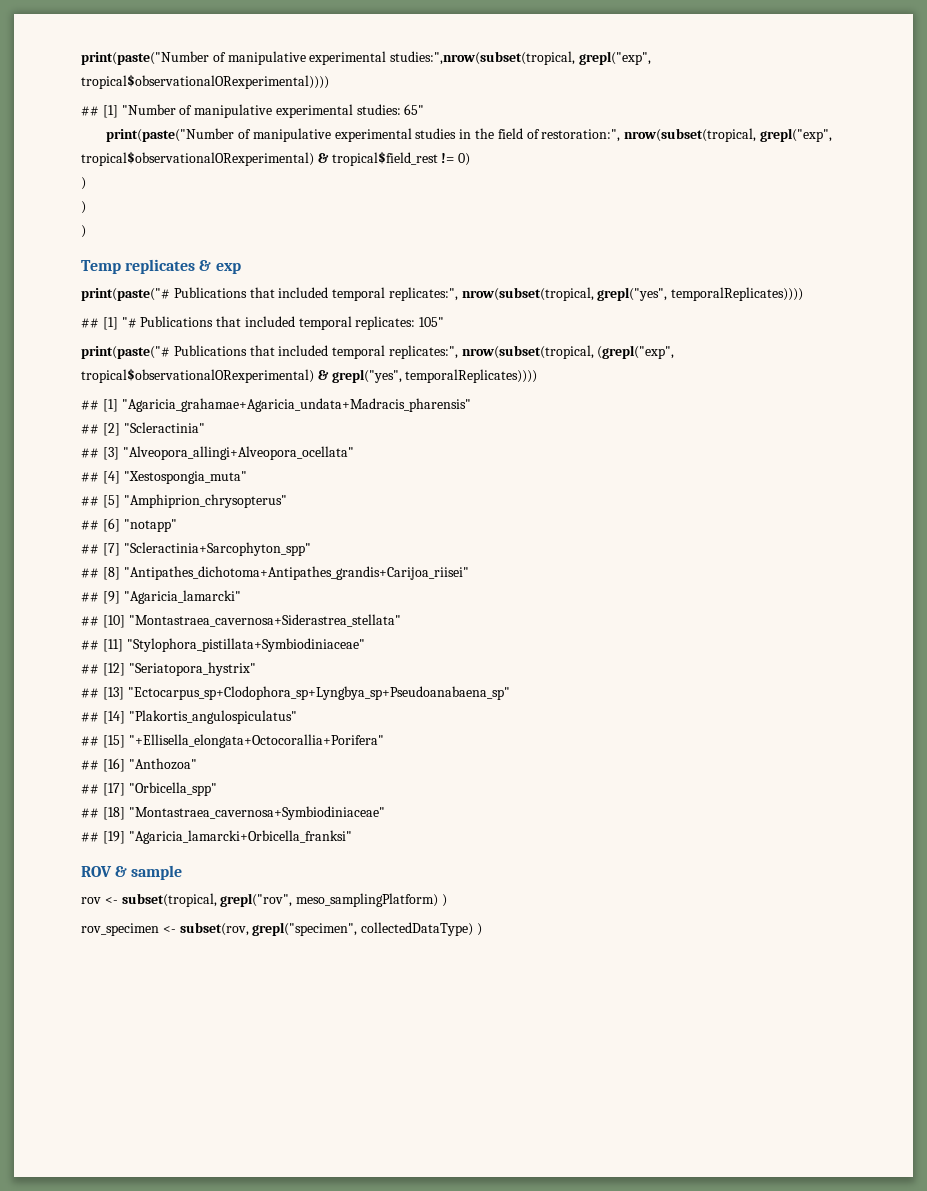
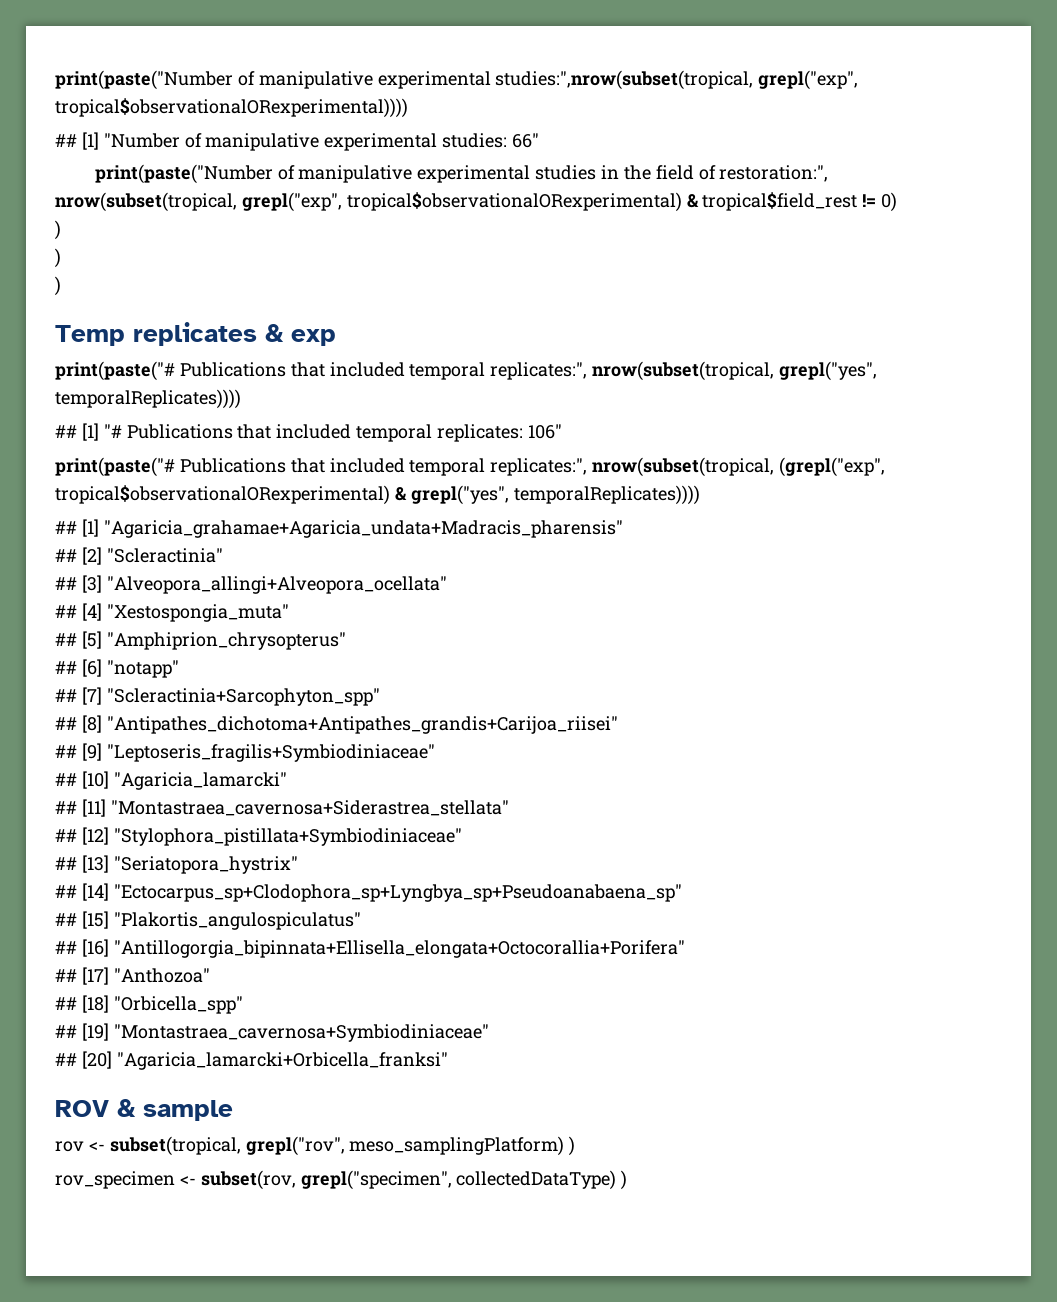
- ## [1] "Number of manipulative experimental studies: 65"
+ ## [1] "Number of manipulative experimental studies: 66"
- ## [1] "# Publications that included temporal replicates: 105"
+ ## [1] "# Publications that included temporal replicates: 106"
- ## [9] "Agaricia_lamarcki"
+ ## [9] "Leptoseris_fragilis+Symbiodiniaceae"
+ ## [10] "Agaricia_lamarcki"
- ## [10] "Montastraea_cavernosa+Siderastrea_stellata"
+ ## [11] "Montastraea_cavernosa+Siderastrea_stellata"
- ## [11] "Stylophora_pistillata+Symbiodiniaceae"
+ ## [12] "Stylophora_pistillata+Symbiodiniaceae"
- ## [12] "Seriatopora_hystrix"
+ ## [13] "Seriatopora_hystrix"
- ## [13] "Ectocarpus_sp+Clodophora_sp+Lyngbya_sp+Pseudoanabaena_sp"
+ ## [14] "Ectocarpus_sp+Clodophora_sp+Lyngbya_sp+Pseudoanabaena_sp"
- ## [14] "Plakortis_angulospiculatus"
+ ## [15] "Plakortis_angulospiculatus"
- ## [15] "+Ellisella_elongata+Octocorallia+Porifera"
- ## [16] "Anthozoa"
+ ## [16] "Antillogorgia_bipinnata+Ellisella_elongata+Octocorallia+Porifera"
+ ## [17] "Anthozoa"
- ## [17] "Orbicella_spp"
+ ## [18] "Orbicella_spp"
- ## [18] "Montastraea_cavernosa+Symbiodiniaceae"
+ ## [19] "Montastraea_cavernosa+Symbiodiniaceae"
- ## [19] "Agaricia_lamarcki+Orbicella_franksi"
+ ## [20] "Agaricia_lamarcki+Orbicella_franksi"

